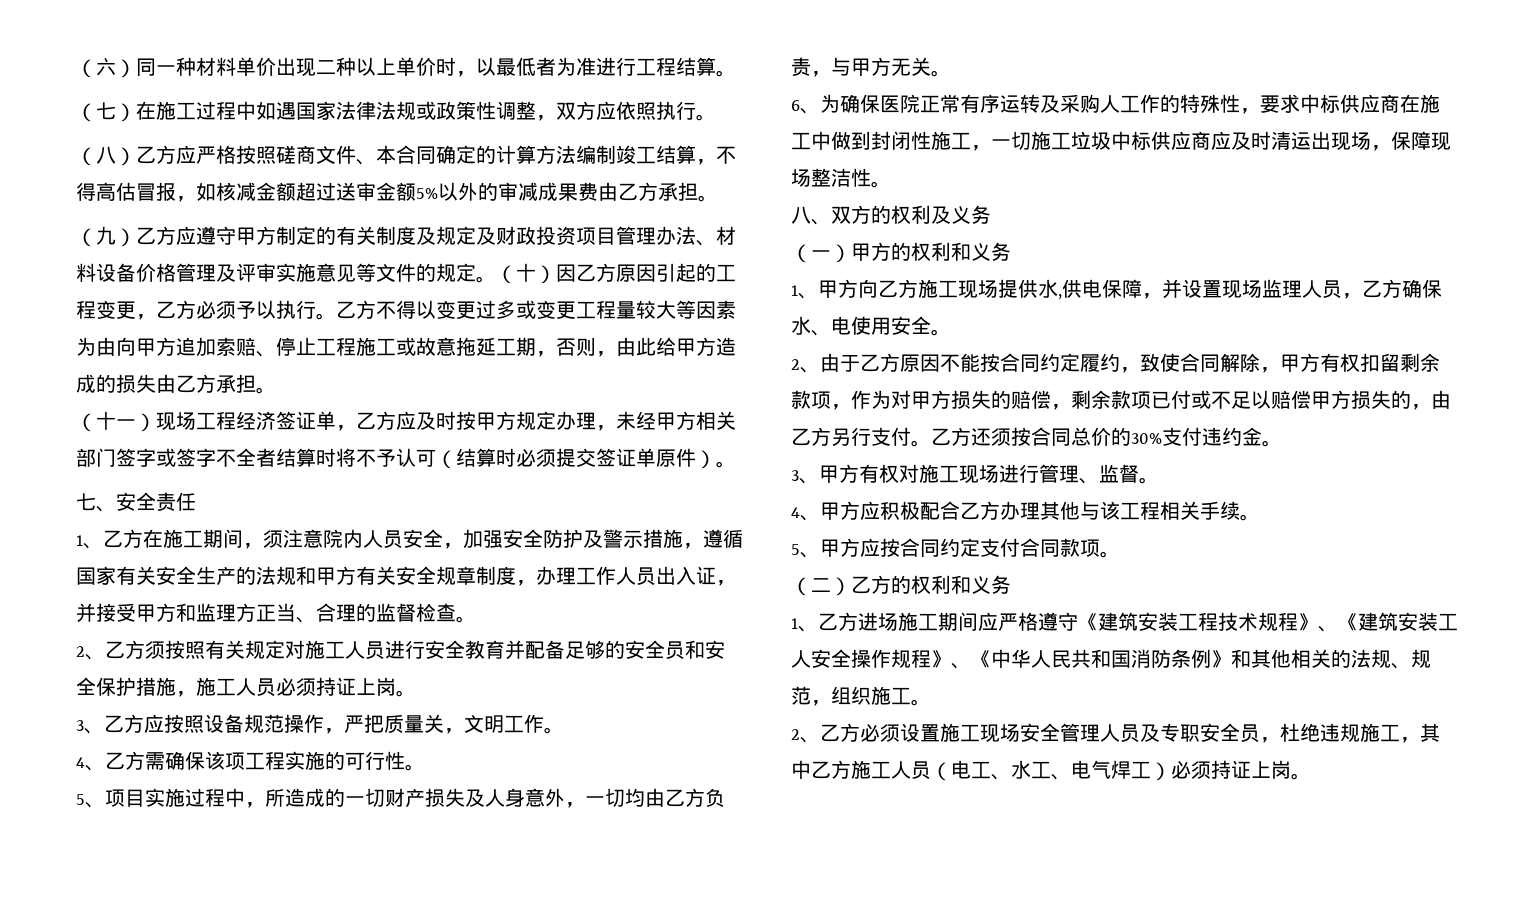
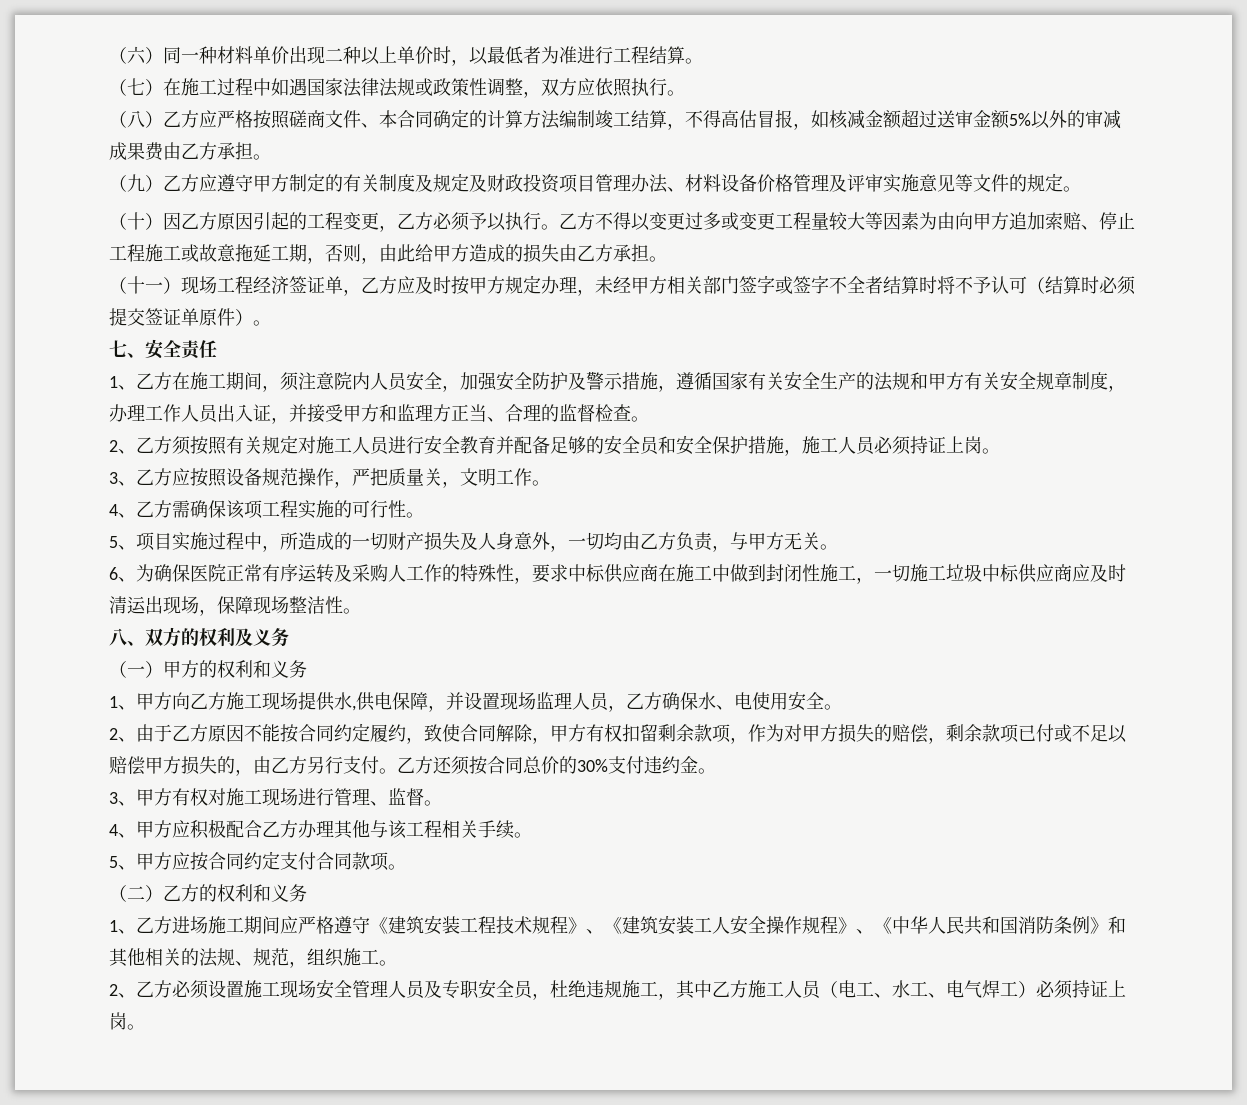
- （九）乙方应遵守甲方制定的有关制度及规定及财政投资项目管理办法、材料设备价格管理及评审实施意见等文件的规定。（十）因乙方原因引起的工程变更，乙方必须予以执行。
+ （九）乙方应遵守甲方制定的有关制度及规定及财政投资项目管理办法、材料设备价格管理及评审实施意见等文件的规定。
+ （十）因乙方原因引起的工程变更，乙方必须予以执行。

